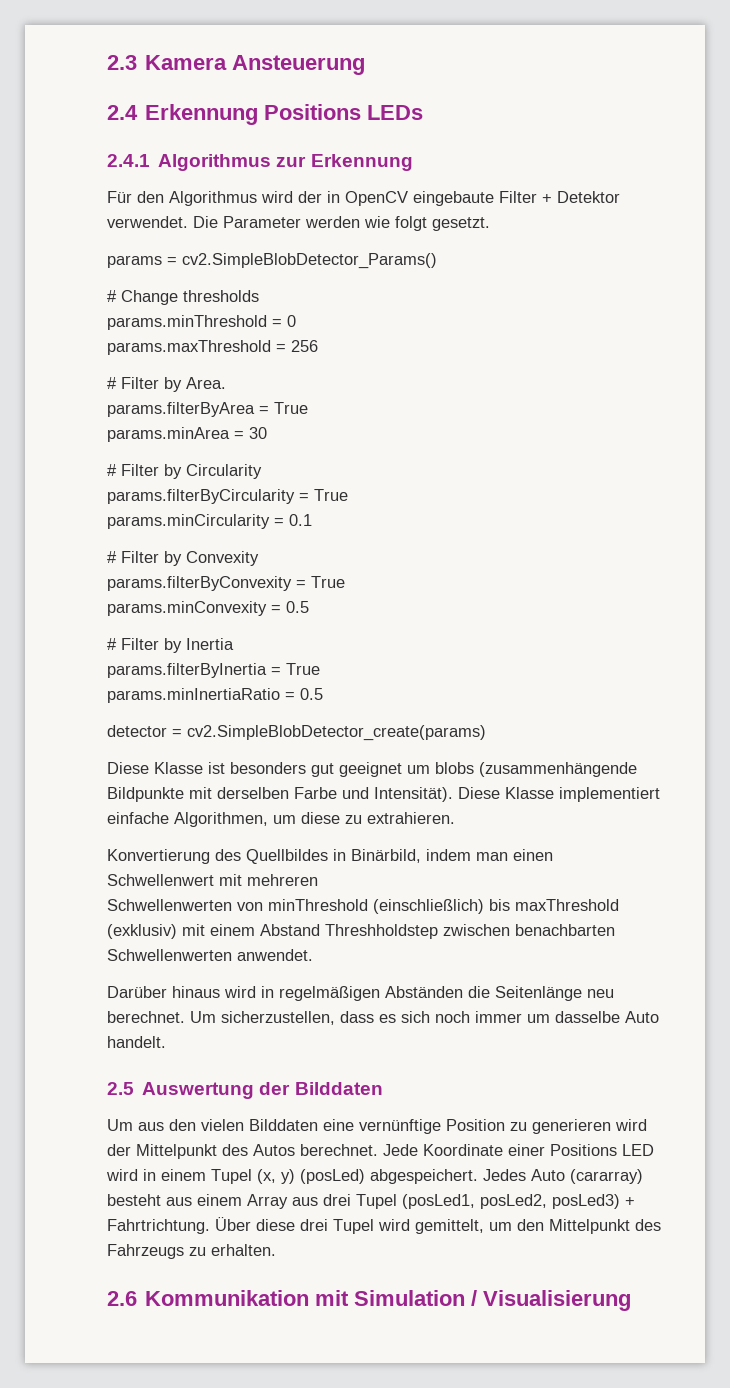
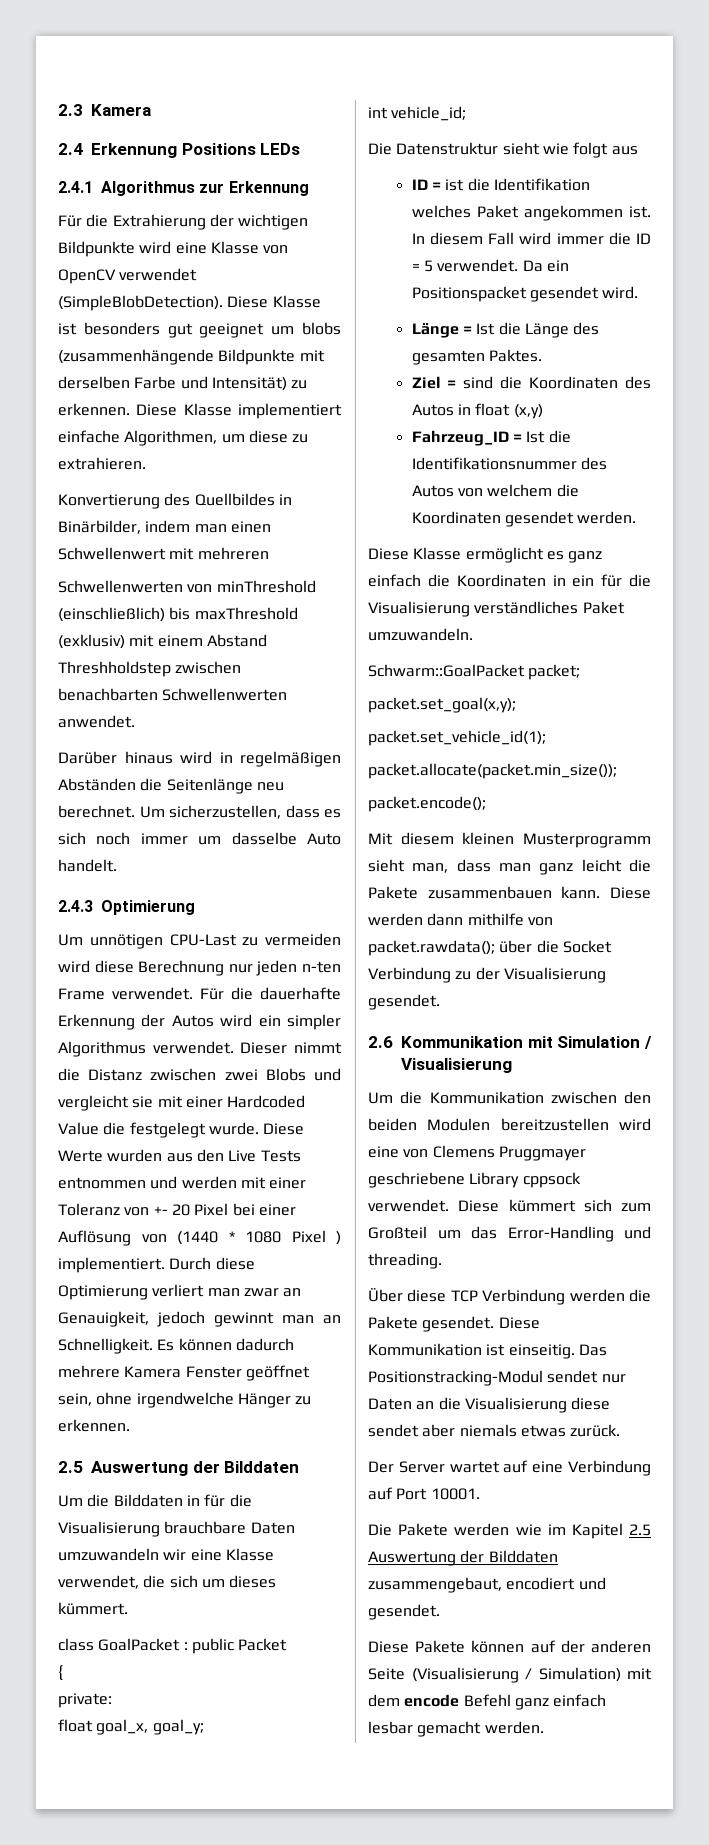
- 2.3 Kamera Ansteuerung
+ 2.3 Kamera
- Für den Algorithmus wird der in OpenCV eingebaute Filter + Detektor verwendet. Die Parameter werden wie folgt gesetzt.
- params = cv2.SimpleBlobDetector_Params()
- # Change thresholds
- params.minThreshold = 0
- params.maxThreshold = 256
- # Filter by Area.
- params.filterByArea = True
- params.minArea = 30
- # Filter by Circularity
- params.filterByCircularity = True
- params.minCircularity = 0.1
- # Filter by Convexity
- params.filterByConvexity = True
- params.minConvexity = 0.5
- # Filter by Inertia
- params.filterByInertia = True
- params.minInertiaRatio = 0.5
- detector = cv2.SimpleBlobDetector_create(params)
- Diese Klasse ist besonders gut geeignet um blobs (zusammenhängende Bildpunkte mit derselben Farbe und Intensität).
+ Für die Extrahierung der wichtigen Bildpunkte wird eine Klasse von OpenCV verwendet (SimpleBlobDetection). Diese Klasse ist besonders gut geeignet um blobs (zusammenhängende Bildpunkte mit derselben Farbe und Intensität) zu erkennen.
- Konvertierung des Quellbildes in Binärbild, indem man einen Schwellenwert mit mehreren
+ Konvertierung des Quellbildes in Binärbilder, indem man einen Schwellenwert mit mehreren
+ 2.4.3 Optimierung
+ Um unnötigen CPU-Last zu vermeiden wird diese Berechnung nur jeden n-ten Frame verwendet. Für die dauerhafte Erkennung der Autos wird ein simpler Algorithmus verwendet. Dieser nimmt die Distanz zwischen zwei Blobs und vergleicht sie mit einer Hardcoded Value die festgelegt wurde. Diese Werte wurden aus den Live Tests entnommen und werden mit einer Toleranz von +- 20 Pixel bei einer Auflösung von (1440 * 1080 Pixel ) implementiert. Durch diese Optimierung verliert man zwar an Genauigkeit, jedoch gewinnt man an Schnelligkeit. Es können dadurch mehrere Kamera Fenster geöffnet sein, ohne irgendwelche Hänger zu erkennen.
  2.5 Auswertung der Bilddaten
- Um aus den vielen Bilddaten eine vernünftige Position zu generieren wird der Mittelpunkt des Autos berechnet. Jede Koordinate einer Positions LED wird in einem Tupel (x, y) (posLed) abgespeichert. Jedes Auto (cararray) besteht aus einem Array aus drei Tupel (posLed1, posLed2, posLed3) + Fahrtrichtung. Über diese drei Tupel wird gemittelt, um den Mittelpunkt des Fahrzeugs zu erhalten.
+ Um die Bilddaten in für die Visualisierung brauchbare Daten umzuwandeln wir eine Klasse verwendet, die sich um dieses kümmert.
+ class GoalPacket : public Packet
+ {
+ private:
+ float goal_x, goal_y;
+ int vehicle_id;
+ Die Datenstruktur sieht wie folgt aus
+ ID = ist die Identifikation welches Paket angekommen ist. In diesem Fall wird immer die ID = 5 verwendet. Da ein Positionspacket gesendet wird.
+ Länge = Ist die Länge des gesamten Paktes.
+ Ziel = sind die Koordinaten des Autos in float (x,y)
+ Fahrzeug_ID = Ist die Identifikationsnummer des Autos von welchem die Koordinaten gesendet werden.
+ Diese Klasse ermöglicht es ganz einfach die Koordinaten in ein für die Visualisierung verständliches Paket umzuwandeln.
+ Schwarm::GoalPacket packet;
+ packet.set_goal(x,y);
+ packet.set_vehicle_id(1);
+ packet.allocate(packet.min_size());
+ packet.encode();
+ Mit diesem kleinen Musterprogramm sieht man, dass man ganz leicht die Pakete zusammenbauen kann. Diese werden dann mithilfe von packet.rawdata(); über die Socket Verbindung zu der Visualisierung gesendet.
+ Um die Kommunikation zwischen den beiden Modulen bereitzustellen wird eine von Clemens Pruggmayer geschriebene Library cppsock verwendet. Diese kümmert sich zum Großteil um das Error-Handling und threading.
+ Über diese TCP Verbindung werden die Pakete gesendet. Diese Kommunikation ist einseitig. Das Positionstracking-Modul sendet nur Daten an die Visualisierung diese sendet aber niemals etwas zurück.
+ Der Server wartet auf eine Verbindung auf Port 10001.
+ Die Pakete werden wie im Kapitel 2.5 Auswertung der Bilddaten zusammengebaut, encodiert und gesendet.
+ Diese Pakete können auf der anderen Seite (Visualisierung / Simulation) mit dem encode Befehl ganz einfach lesbar gemacht werden.

